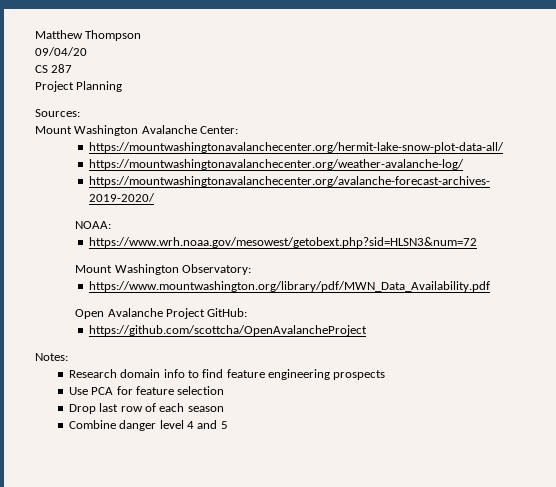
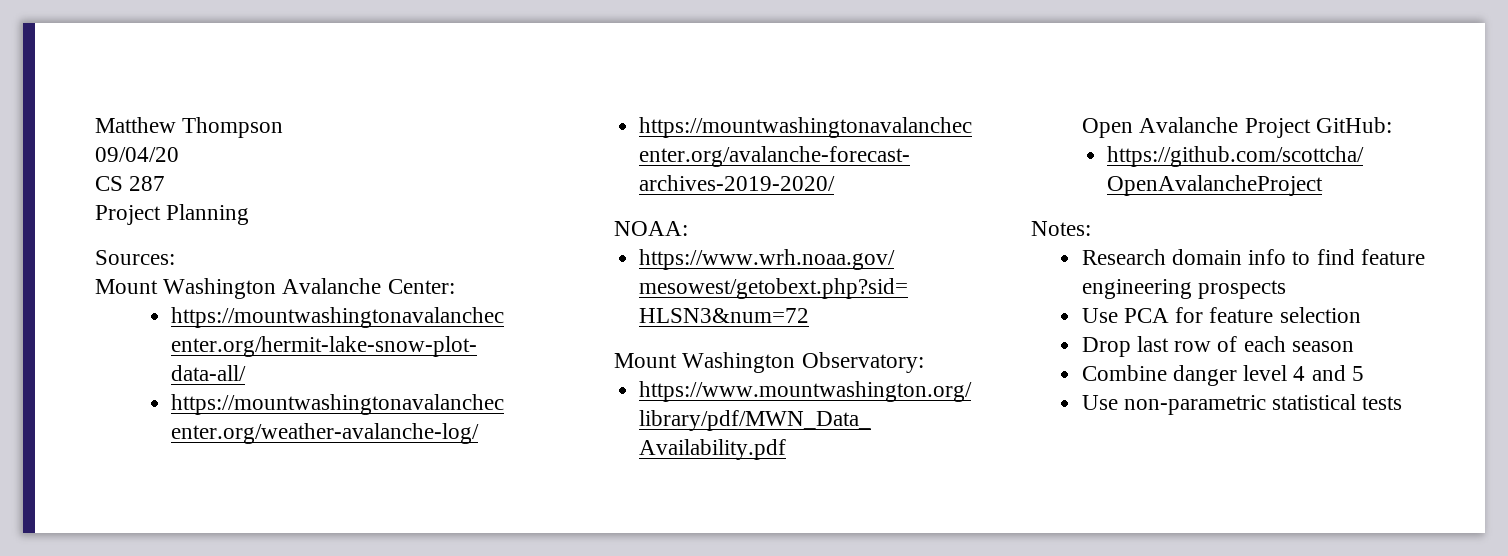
+ Use non-parametric statistical tests

